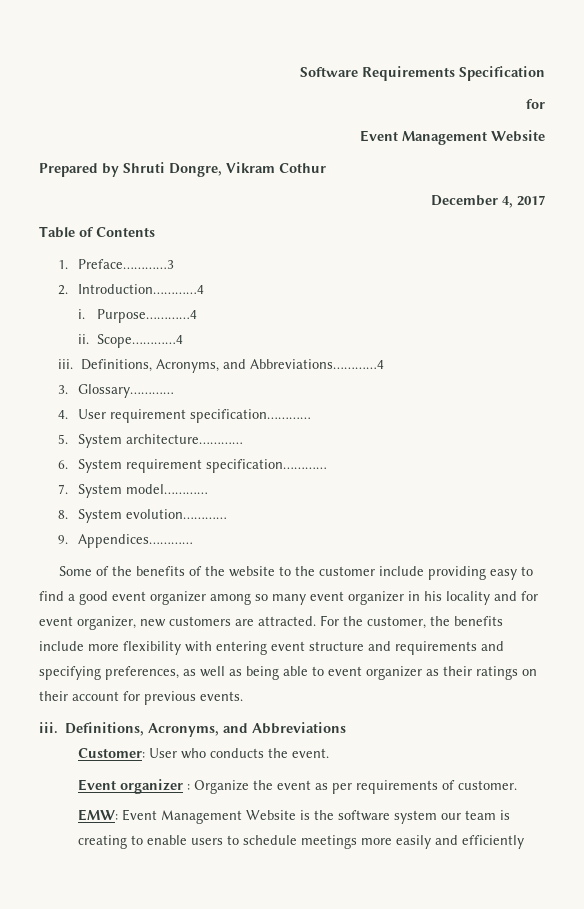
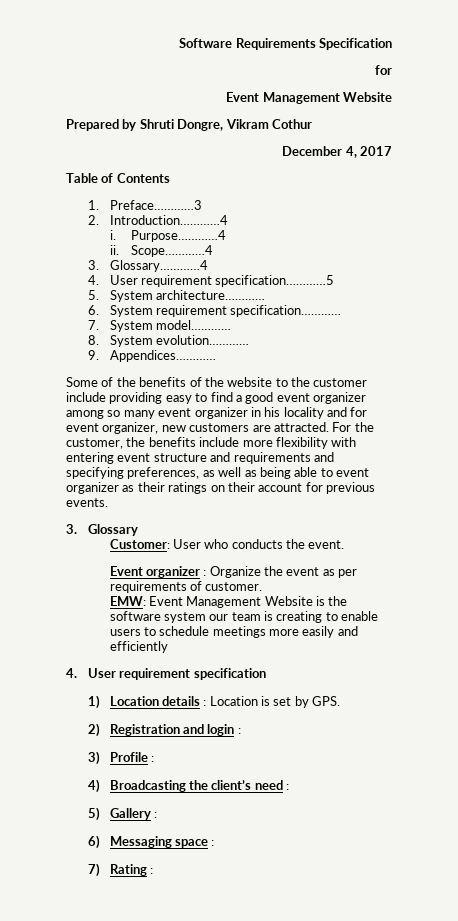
- iii. Definitions, Acronyms, and Abbreviations…………4
- 3. Glossary…………
- 4. User requirement specification…………
+ 3. Glossary…………4
+ 4. User requirement specification…………5
- iii. Definitions, Acronyms, and Abbreviations
+ 3. Glossary
+ 4. User requirement specification
+ 1) Location details : Location is set by GPS.
+ 2) Registration and login :
+ 3) Profile :
+ 4) Broadcasting the client’s need :
+ 5) Gallery :
+ 6) Messaging space :
+ 7) Rating :

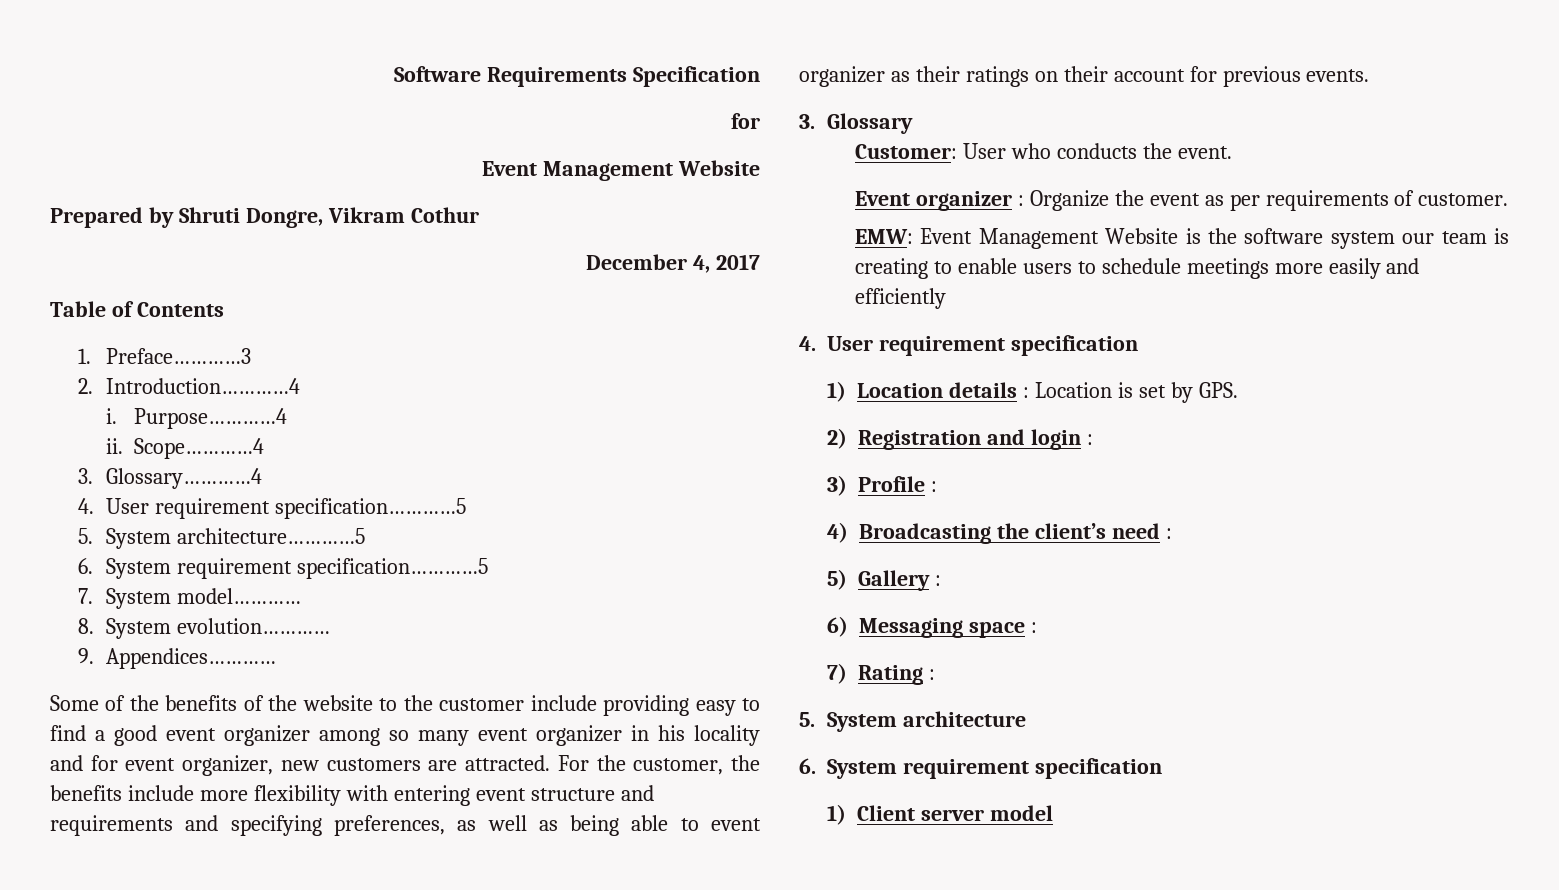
- 5. System architecture…………
- 6. System requirement specification…………
+ 5. System architecture…………5
+ 6. System requirement specification…………5
+ 5. System architecture
+ 6. System requirement specification
+ 1) Client server model

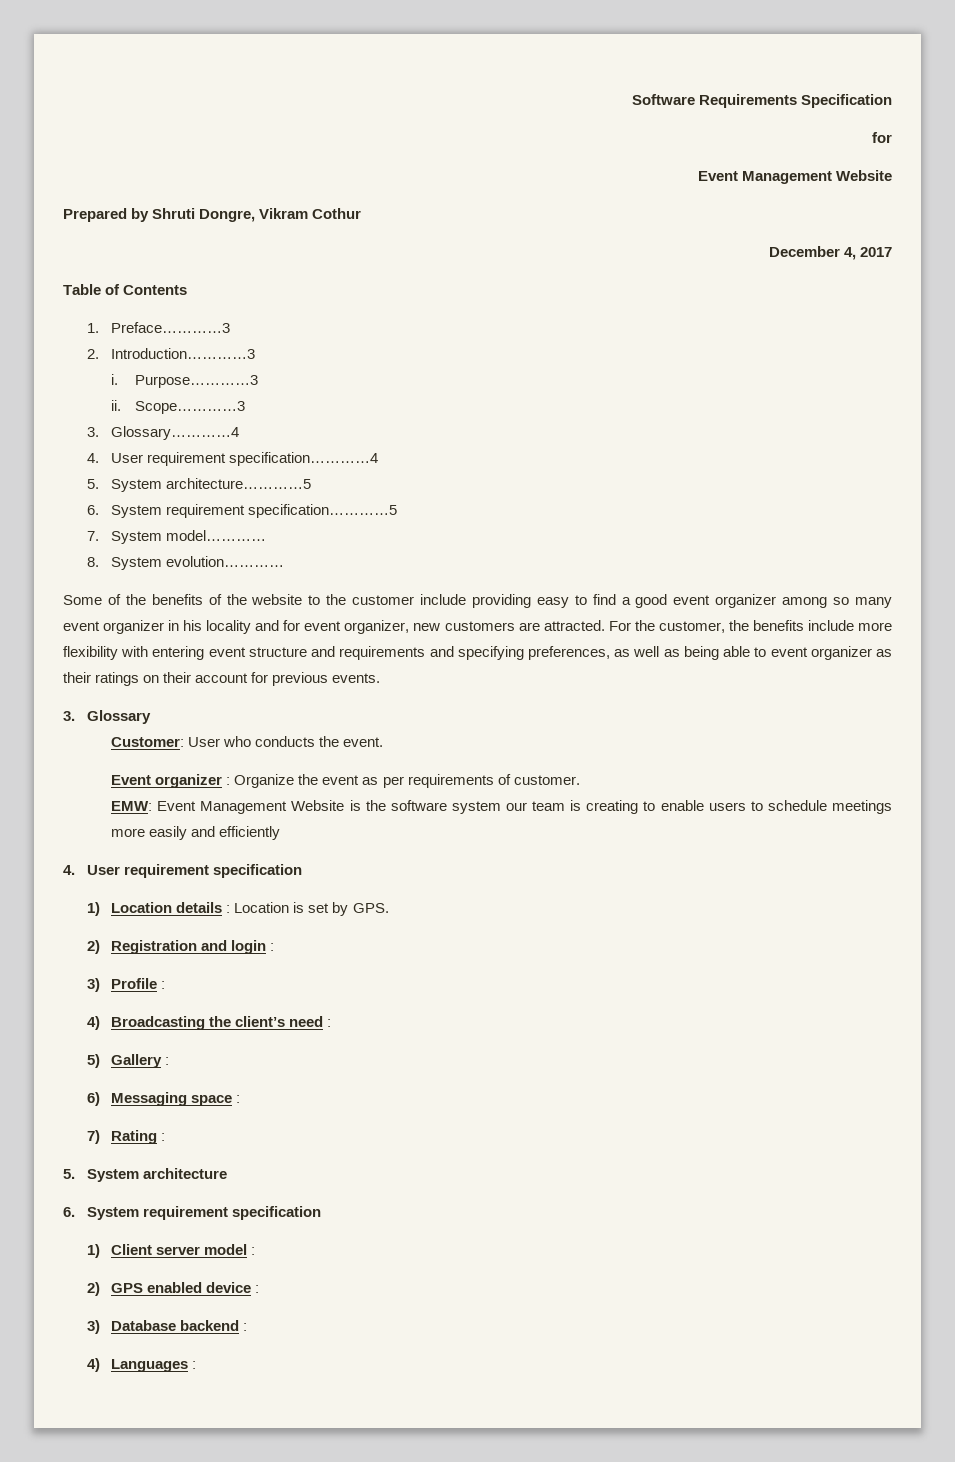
- 2. Introduction…………4
+ 2. Introduction…………3
- Purpose…………4
+ Purpose…………3
- Scope…………4
+ Scope…………3
- 4. User requirement specification…………5
+ 4. User requirement specification…………4
- 9. Appendices…………
- 1) Client server model
+ 1) Client server model :
+ 2) GPS enabled device :
+ 3) Database backend :
+ 4) Languages :

